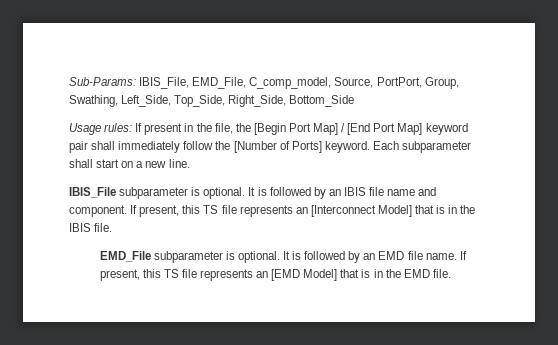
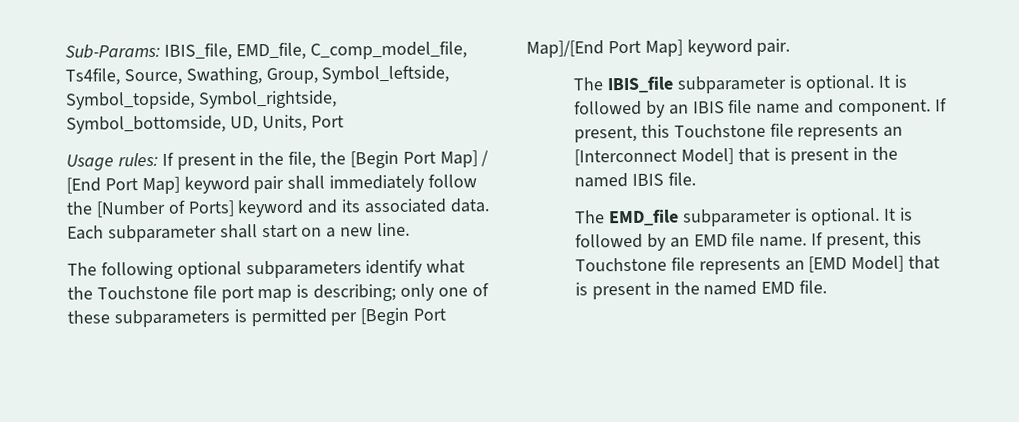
- Sub-Params: IBIS_File, EMD_File, C_comp_model, Source, PortPort, Group, Swathing, Left_Side, Top_Side, Right_Side, Bottom_Side
+ Sub-Params: IBIS_file, EMD_file, C_comp_model_file, Ts4file, Source, Swathing, Group, Symbol_leftside, Symbol_topside, Symbol_rightside, Symbol_bottomside, UD, Units, Port
- Usage rules: If present in the file, the [Begin Port Map] / [End Port Map] keyword pair shall immediately follow the [Number of Ports] keyword.
+ Usage rules: If present in the file, the [Begin Port Map] / [End Port Map] keyword pair shall immediately follow the [Number of Ports] keyword and its associated data.
- IBIS_File subparameter is optional.
+ The following optional subparameters identify what the Touchstone file port map is describing; only one of these subparameters is permitted per [Begin Port Map]/[End Port Map] keyword pair.
+ The IBIS_file subparameter is optional.
- If present, this TS file represents an [Interconnect Model] that is in the IBIS file.
+ If present, this Touchstone file represents an [Interconnect Model] that is present in the named IBIS file.
- EMD_File subparameter is optional.
+ The EMD_file subparameter is optional.
- If present, this TS file represents an [EMD Model] that is in the EMD file.
+ If present, this Touchstone file represents an [EMD Model] that is present in the named EMD file.

